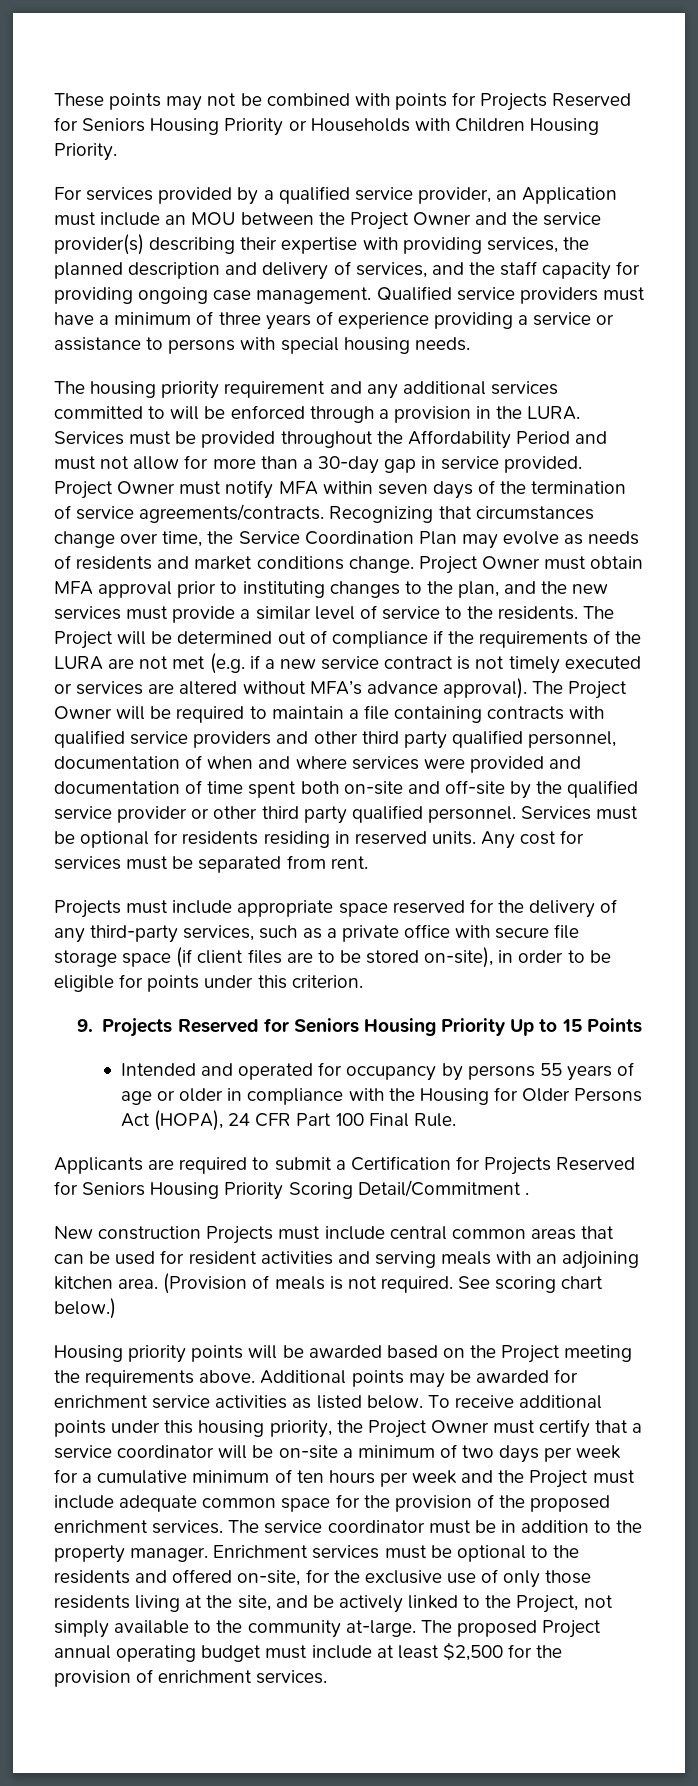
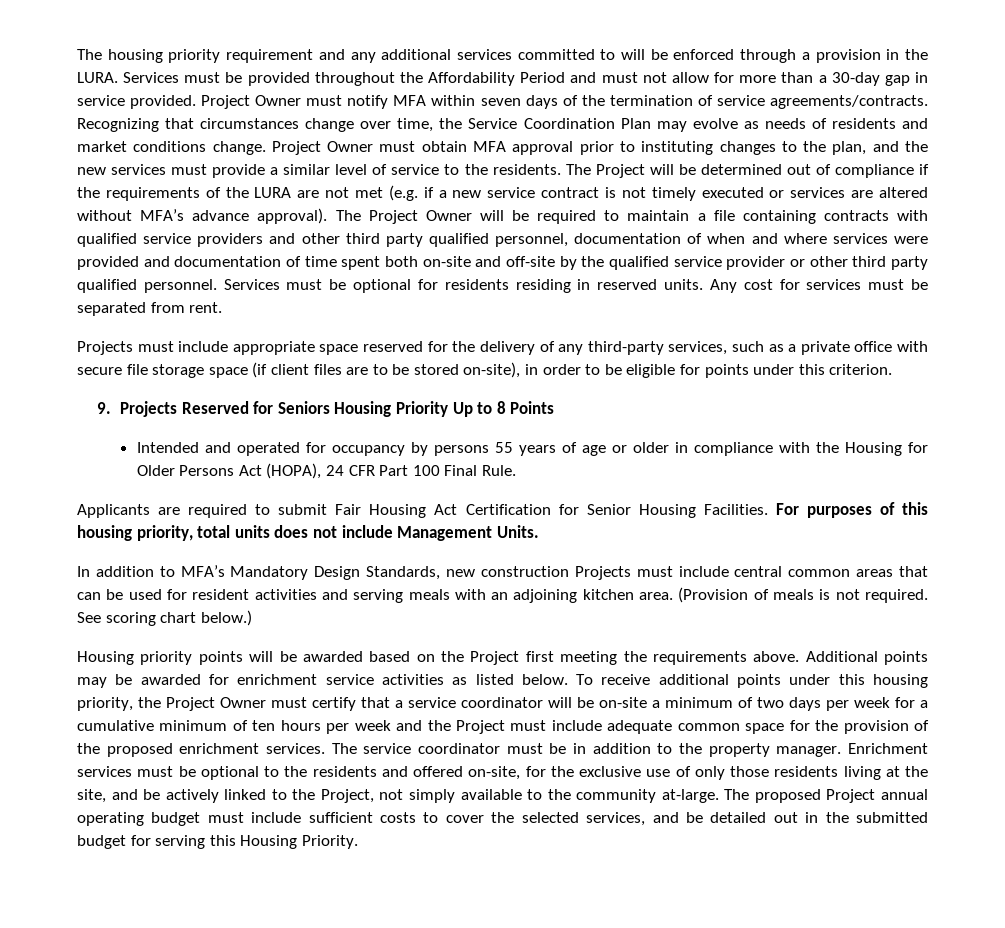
- These points may not be combined with points for Projects Reserved for Seniors Housing Priority or Households with Children Housing Priority.
- For services provided by a qualified service provider, an Application must include an MOU between the Project Owner and the service provider(s) describing their expertise with providing services, the planned description and delivery of services, and the staff capacity for providing ongoing case management. Qualified service providers must have a minimum of three years of experience providing a service or assistance to persons with special housing needs.
- 9. Projects Reserved for Seniors Housing Priority Up to 15 Points
+ 9. Projects Reserved for Seniors Housing Priority Up to 8 Points
- Applicants are required to submit a Certification for Projects Reserved for Seniors Housing Priority Scoring Detail/Commitment .
- New construction Projects must include central common areas that can be used for resident activities and serving meals with an adjoining kitchen area.
+ Applicants are required to submit Fair Housing Act Certification for Senior Housing Facilities. For purposes of this housing priority, total units does not include Management Units.
+ In addition to MFA’s Mandatory Design Standards, new construction Projects must include central common areas that can be used for resident activities and serving meals with an adjoining kitchen area.
- Housing priority points will be awarded based on the Project meeting the requirements above.
+ Housing priority points will be awarded based on the Project first meeting the requirements above.
- The proposed Project annual operating budget must include at least $2,500 for the provision of enrichment services.
+ The proposed Project annual operating budget must include sufficient costs to cover the selected services, and be detailed out in the submitted budget for serving this Housing Priority.

